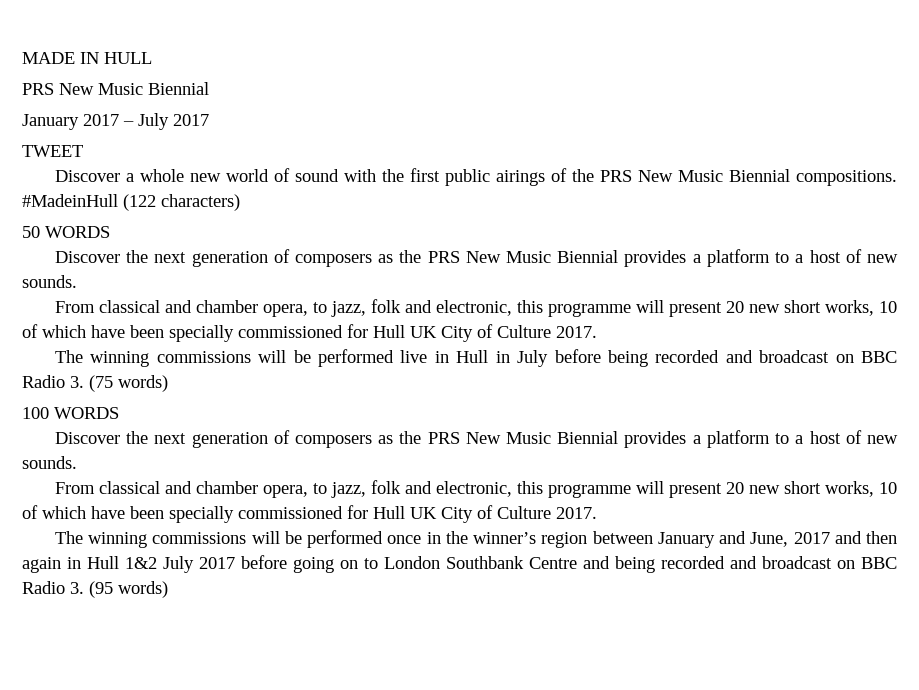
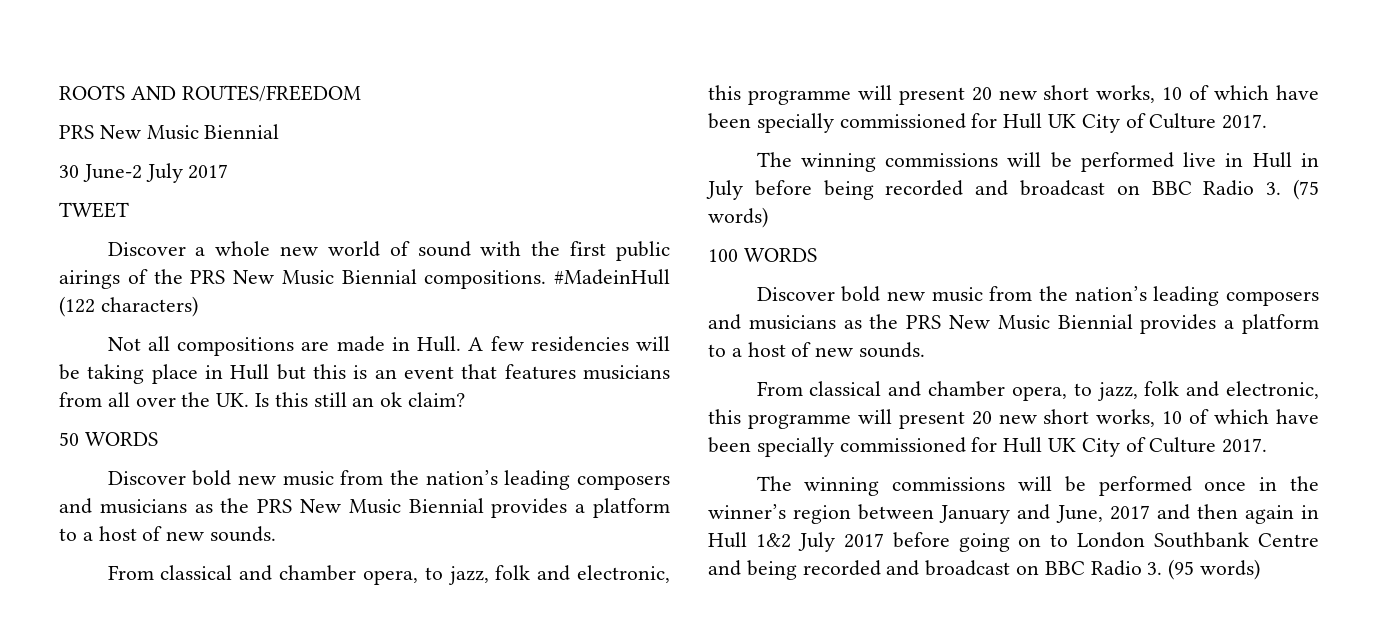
- MADE IN HULL
+ ROOTS AND ROUTES/FREEDOM
- January 2017 – July 2017
+ 30 June-2 July 2017
+ Not all compositions are made in Hull. A few residencies will be taking place in Hull but this is an event that features musicians from all over the UK. Is this still an ok claim?
  50 WORDS
- Discover the next generation of composers as the PRS New Music Biennial provides a platform to a host of new sounds.
+ Discover bold new music from the nation’s leading composers and musicians as the PRS New Music Biennial provides a platform to a host of new sounds.
  100 WORDS
- Discover the next generation of composers as the PRS New Music Biennial provides a platform to a host of new sounds.
+ Discover bold new music from the nation’s leading composers and musicians as the PRS New Music Biennial provides a platform to a host of new sounds.

